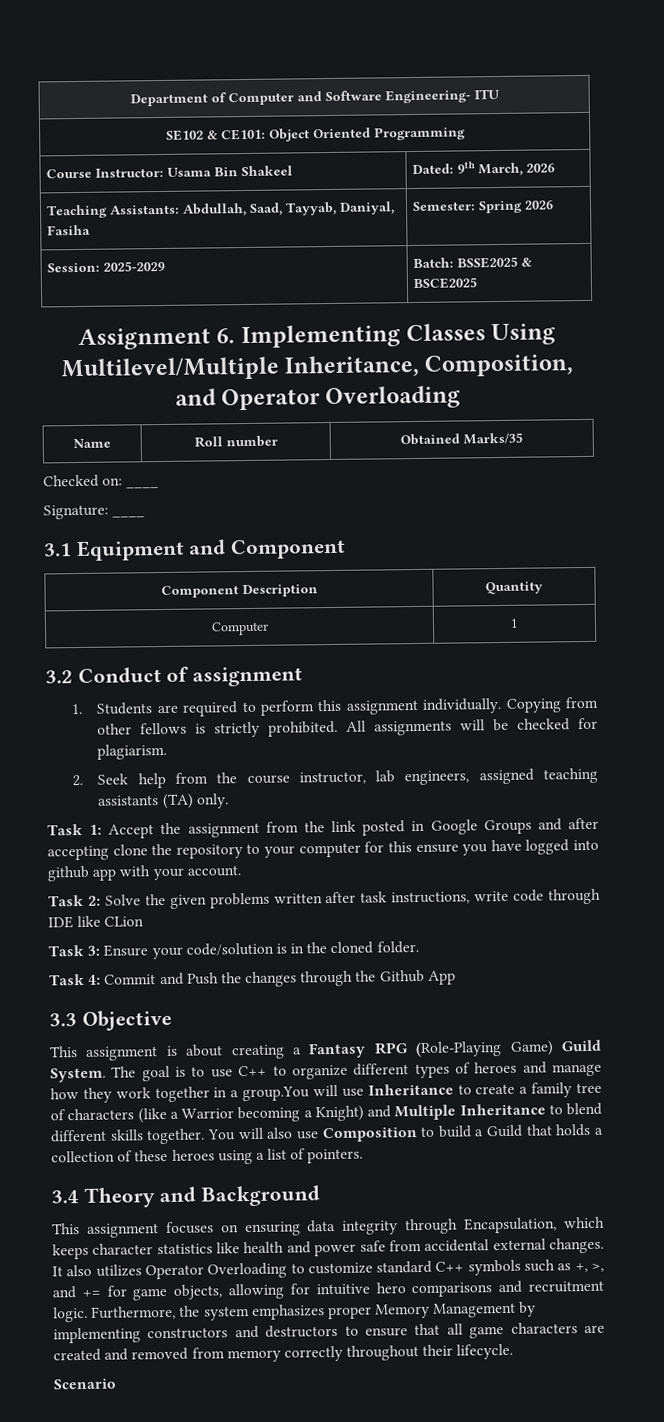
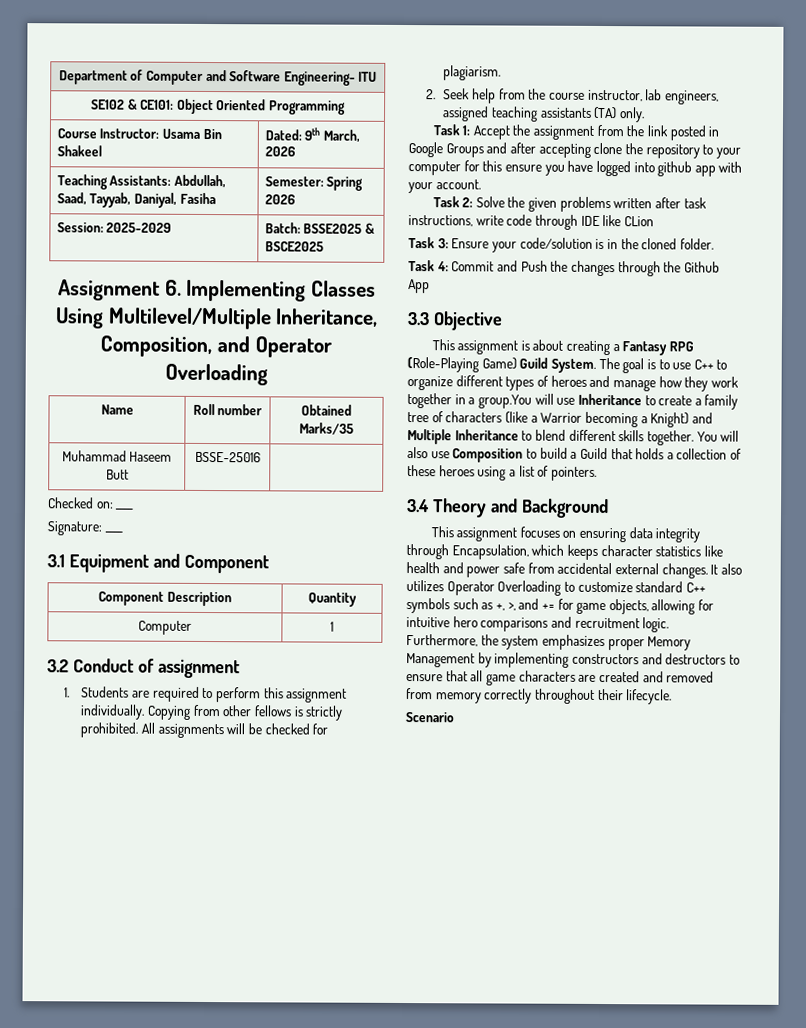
+ Muhammad Haseem Butt | BSSE-25016 |

